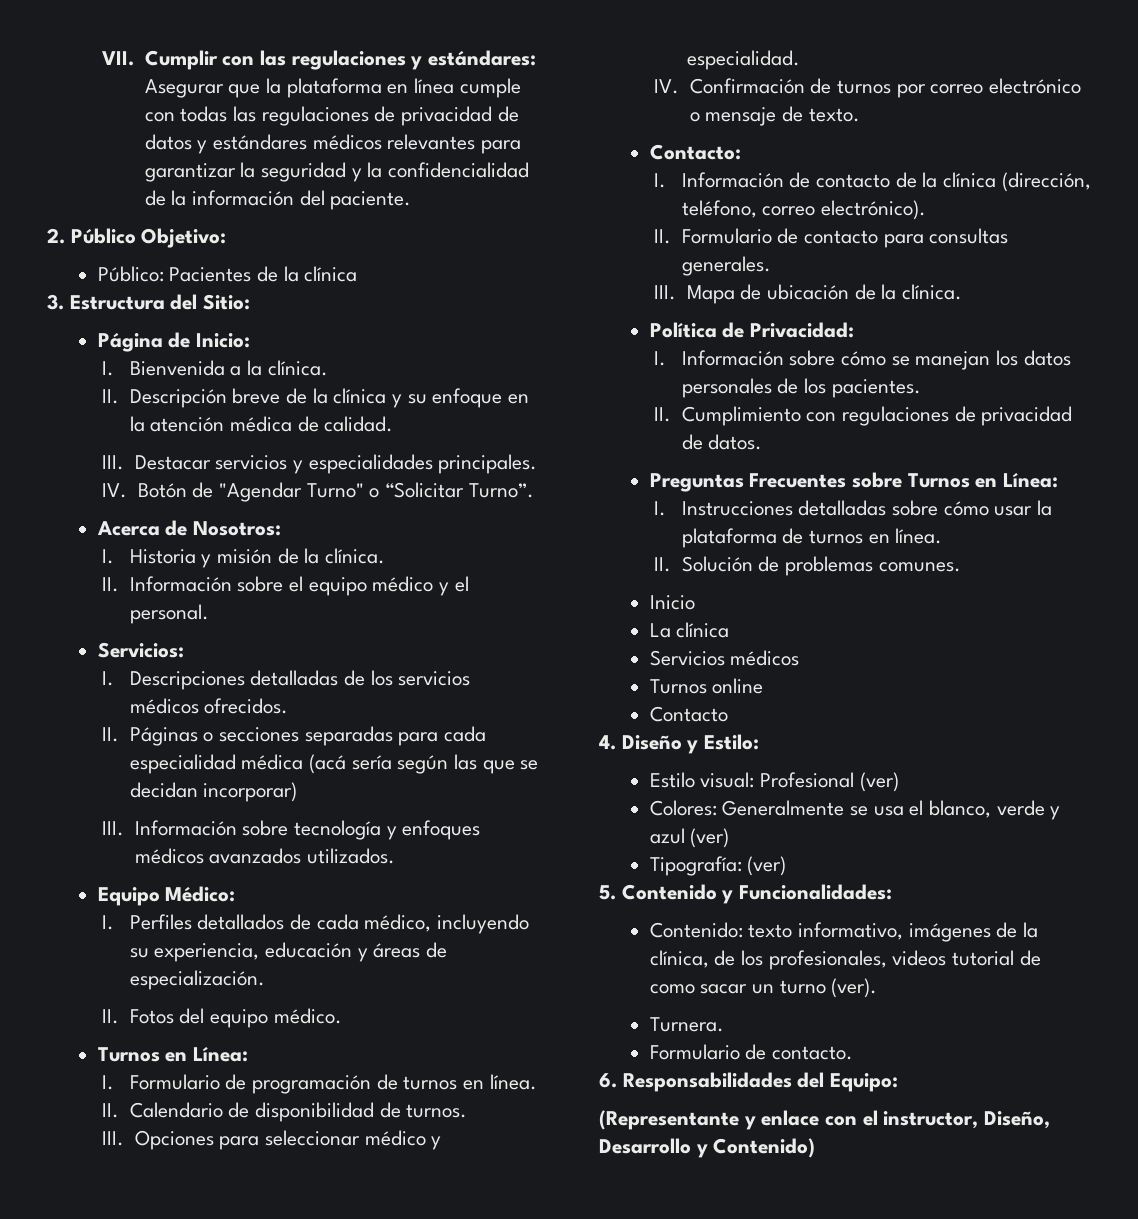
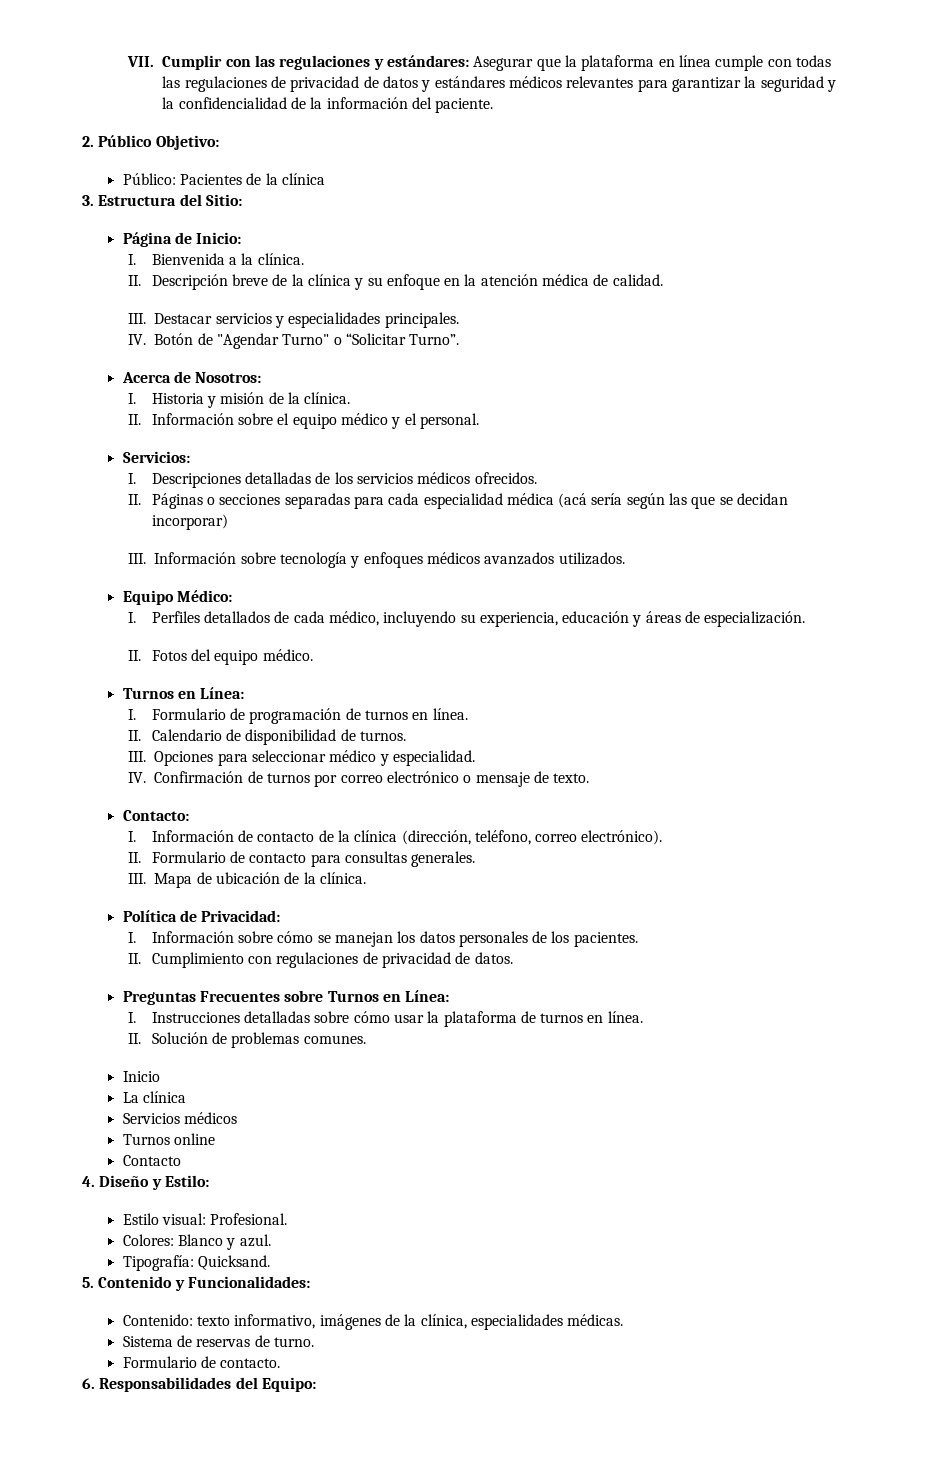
- Estilo visual: Profesional (ver)
+ Estilo visual: Profesional.
- Colores: Generalmente se usa el blanco, verde y azul (ver)
+ Colores: Blanco y azul.
- Tipografía: (ver)
+ Tipografía: Quicksand.
- Contenido: texto informativo, imágenes de la clínica, de los profesionales, videos tutorial de como sacar un turno (ver).
- Turnera.
+ Contenido: texto informativo, imágenes de la clínica, especialidades médicas.
+ Sistema de reservas de turno.
- (Representante y enlace con el instructor, Diseño, Desarrollo y Contenido)

